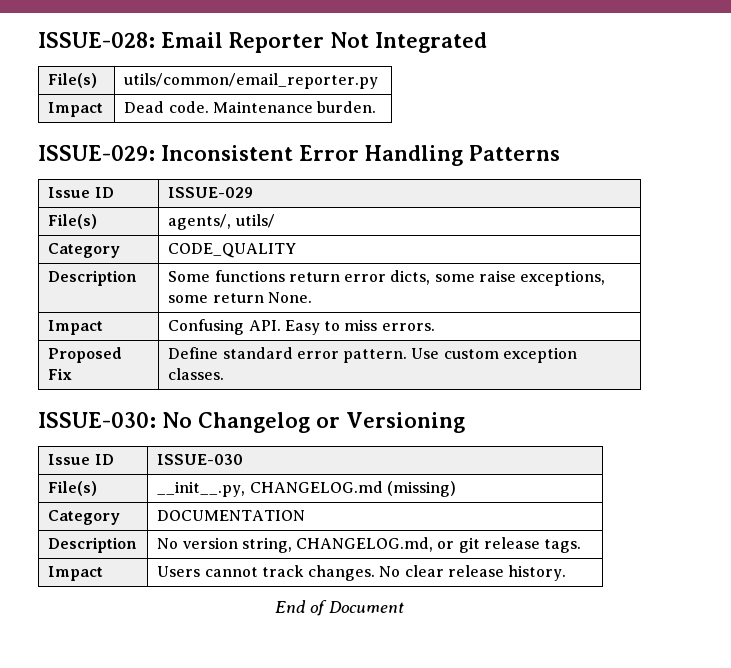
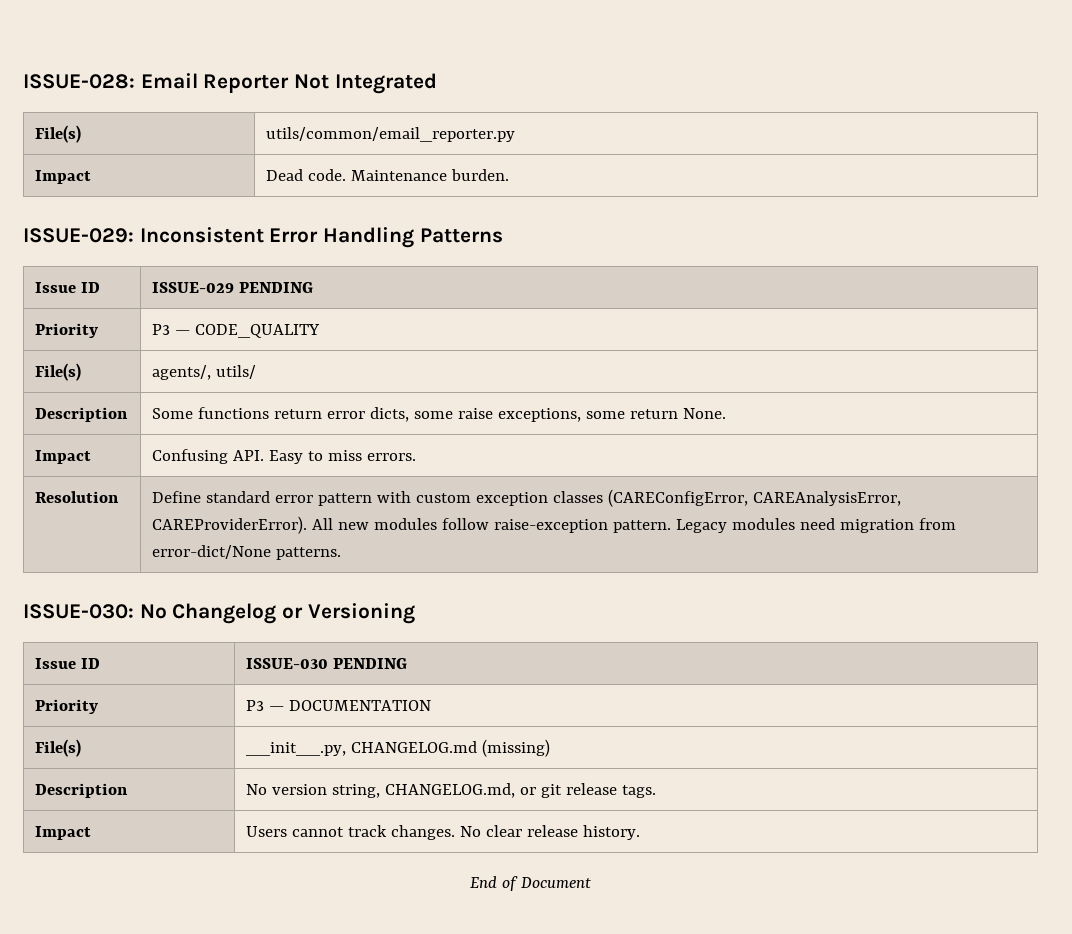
- Issue ID | ISSUE-029
+ Issue ID | ISSUE-029 PENDING
+ Priority | P3 — CODE_QUALITY
- Category | CODE_QUALITY
- Proposed Fix | Define standard error pattern. Use custom exception classes.
+ Resolution | Define standard error pattern with custom exception classes (CAREConfigError, CAREAnalysisError, CAREProviderError). All new modules follow raise-exception pattern. Legacy modules need migration from error-dict/None patterns.
- Issue ID | ISSUE-030
+ Issue ID | ISSUE-030 PENDING
+ Priority | P3 — DOCUMENTATION
- Category | DOCUMENTATION

